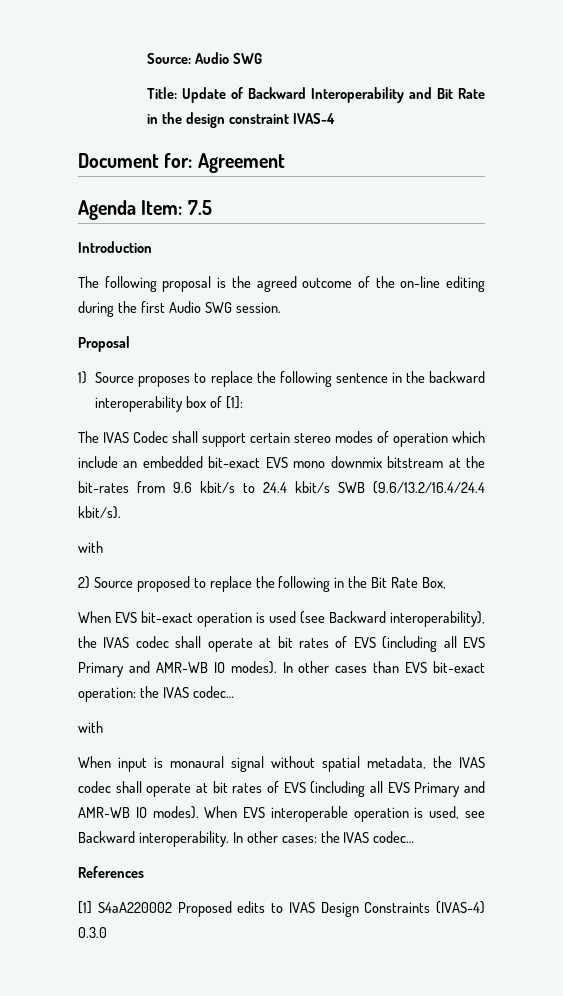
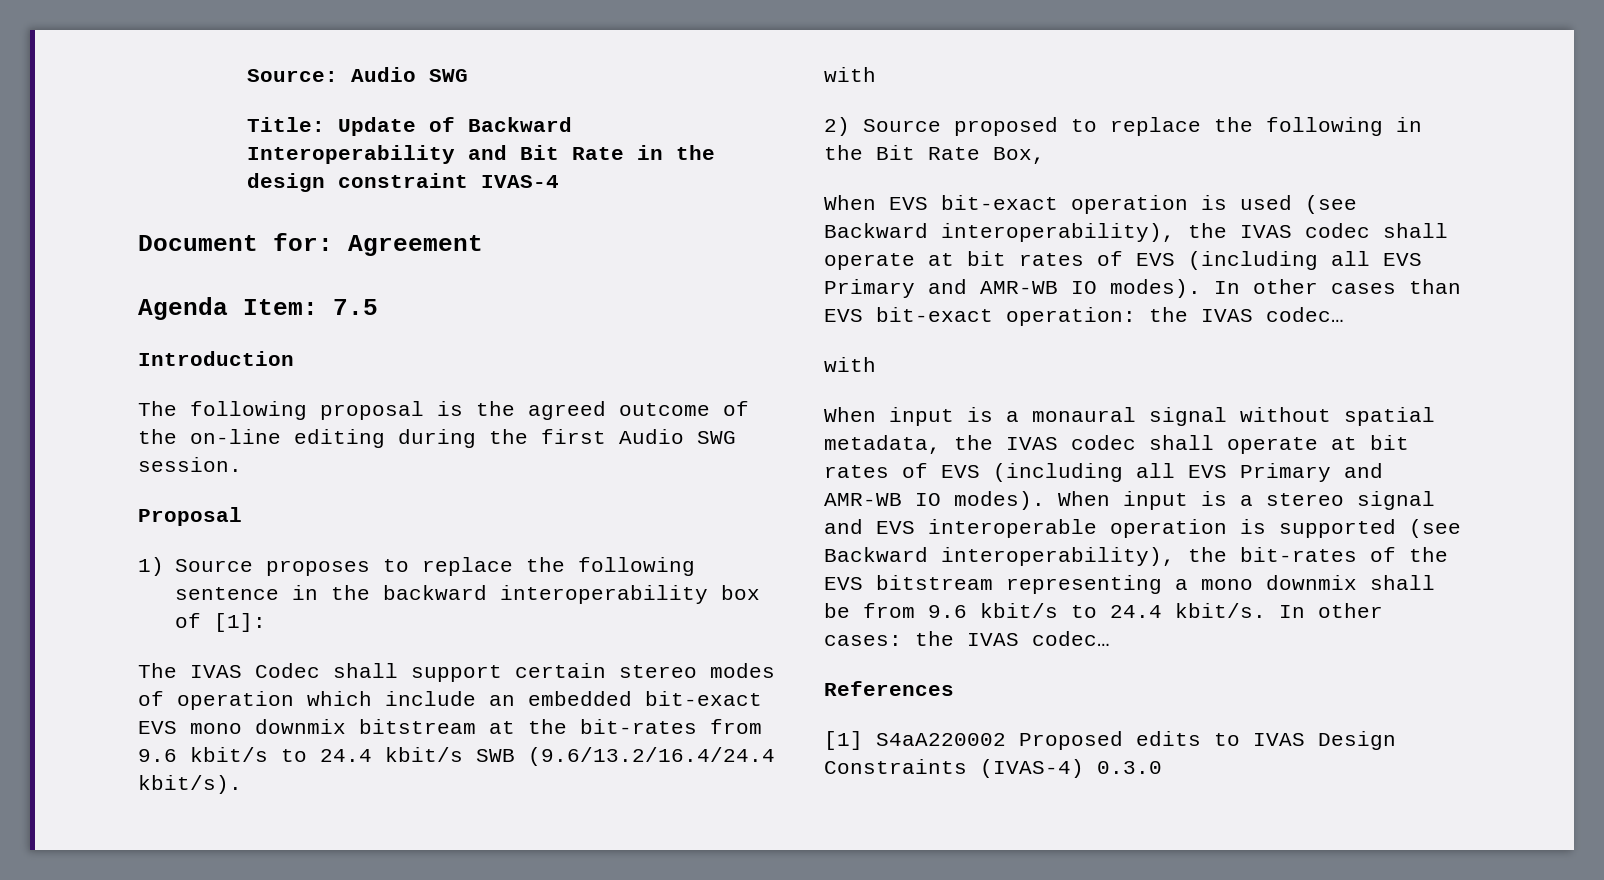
- When input is monaural signal without spatial metadata, the IVAS codec shall operate at bit rates of EVS (including all EVS Primary and AMR-WB IO modes).
+ When input is a monaural signal without spatial metadata, the IVAS codec shall operate at bit rates of EVS (including all EVS Primary and AMR-WB IO modes).
- When EVS interoperable operation is used, see Backward interoperability.
+ When input is a stereo signal and EVS interoperable operation is supported (see Backward interoperability), the bit-rates of the EVS bitstream representing a mono downmix shall be from 9.6 kbit/s to 24.4 kbit/s.

